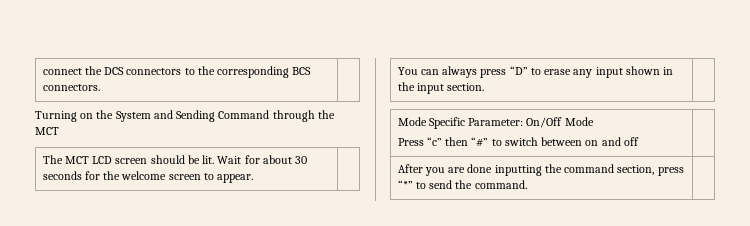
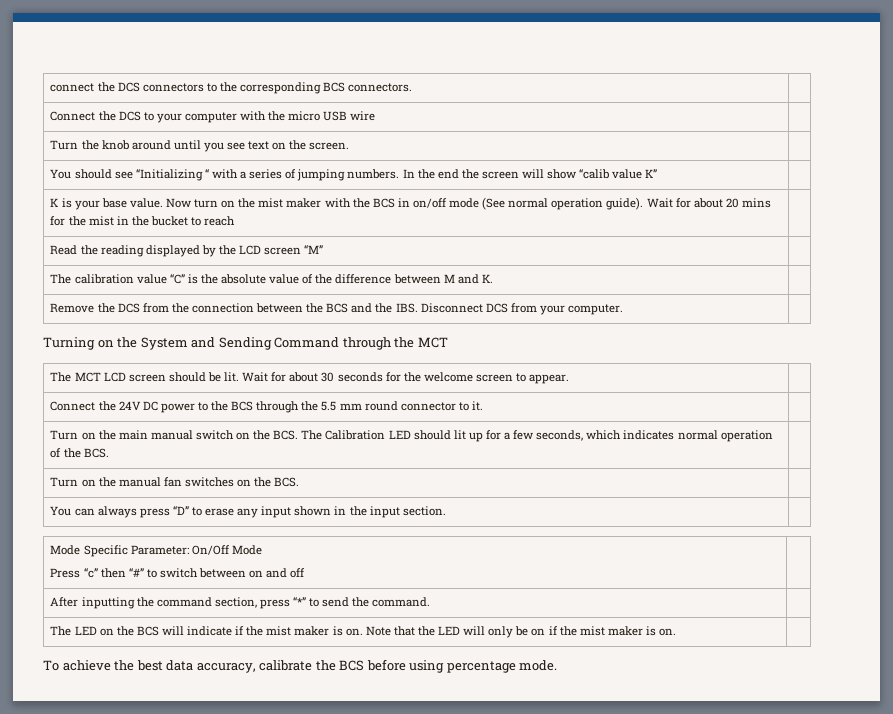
+ Connect the DCS to your computer with the micro USB wire |
+ Turn the knob around until you see text on the screen. |
+ You should see “Initializing “ with a series of jumping numbers. In the end the screen will show “calib value K” |
+ K is your base value. Now turn on the mist maker with the BCS in on/off mode (See normal operation guide). Wait for about 20 mins for the mist in the bucket to reach |
+ Read the reading displayed by the LCD screen “M” |
+ The calibration value “C” is the absolute value of the difference between M and K. |
+ Remove the DCS from the connection between the BCS and the IBS. Disconnect DCS from your computer. |
+ Connect the 24V DC power to the BCS through the 5.5 mm round connector to it. |
+ Turn on the main manual switch on the BCS. The Calibration LED should lit up for a few seconds, which indicates normal operation of the BCS. |
+ Turn on the manual fan switches on the BCS. |
- After you are done inputting the command section, press “*” to send the command. |
+ After inputting the command section, press “*” to send the command. |
+ The LED on the BCS will indicate if the mist maker is on. Note that the LED will only be on if the mist maker is on. |
+ To achieve the best data accuracy, calibrate the BCS before using percentage mode.

